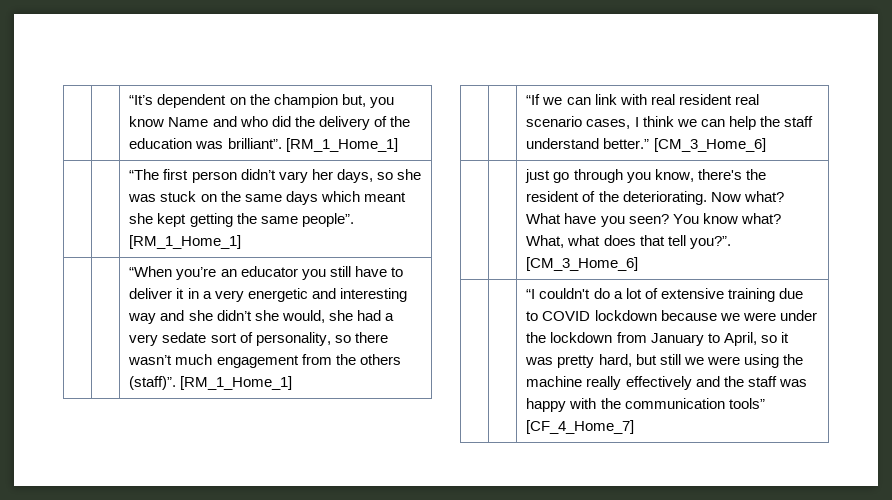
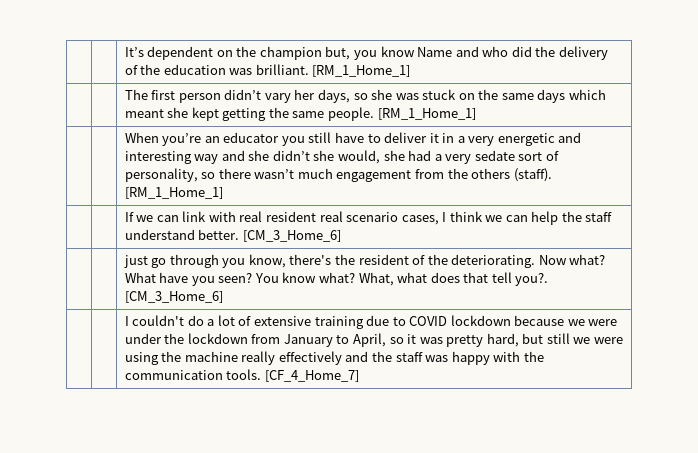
- | | “It’s dependent on the champion but, you know Name and who did the delivery of the education was brilliant”. [RM_1_Home_1]
- | | “The first person didn’t vary her days, so she was stuck on the same days which meant she kept getting the same people”. [RM_1_Home_1]
- | | “When you’re an educator you still have to deliver it in a very energetic and interesting way and she didn’t she would, she had a very sedate sort of personality, so there wasn’t much engagement from the others (staff)”. [RM_1_Home_1]
- | | “If we can link with real resident real scenario cases, I think we can help the staff understand better.” [CM_3_Home_6]
+ | | It’s dependent on the champion but, you know Name and who did the delivery of the education was brilliant. [RM_1_Home_1]
+ | | The first person didn’t vary her days, so she was stuck on the same days which meant she kept getting the same people. [RM_1_Home_1]
+ | | When you’re an educator you still have to deliver it in a very energetic and interesting way and she didn’t she would, she had a very sedate sort of personality, so there wasn’t much engagement from the others (staff). [RM_1_Home_1]
+ | | If we can link with real resident real scenario cases, I think we can help the staff understand better. [CM_3_Home_6]
- | | just go through you know, there's the resident of the deteriorating. Now what? What have you seen? You know what? What, what does that tell you?”. [CM_3_Home_6]
- | | “I couldn't do a lot of extensive training due to COVID lockdown because we were under the lockdown from January to April, so it was pretty hard, but still we were using the machine really effectively and the staff was happy with the communication tools” [CF_4_Home_7]
+ | | just go through you know, there's the resident of the deteriorating. Now what? What have you seen? You know what? What, what does that tell you?. [CM_3_Home_6]
+ | | I couldn't do a lot of extensive training due to COVID lockdown because we were under the lockdown from January to April, so it was pretty hard, but still we were using the machine really effectively and the staff was happy with the communication tools. [CF_4_Home_7]

